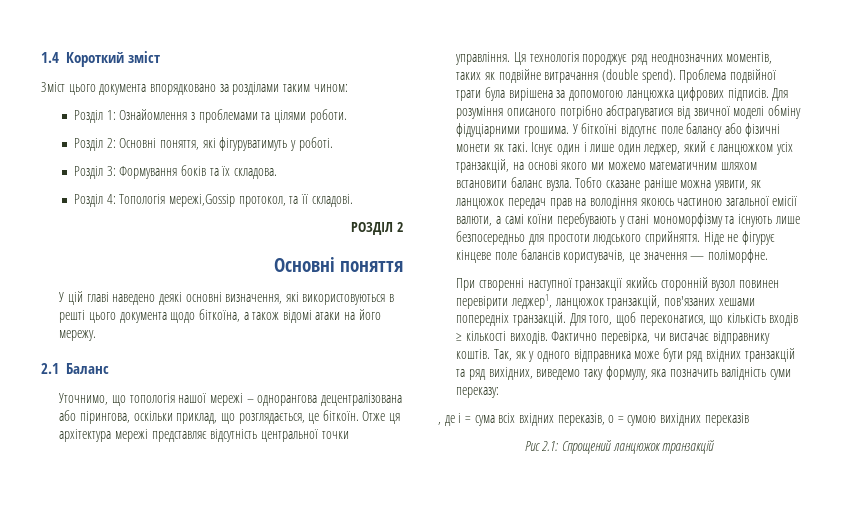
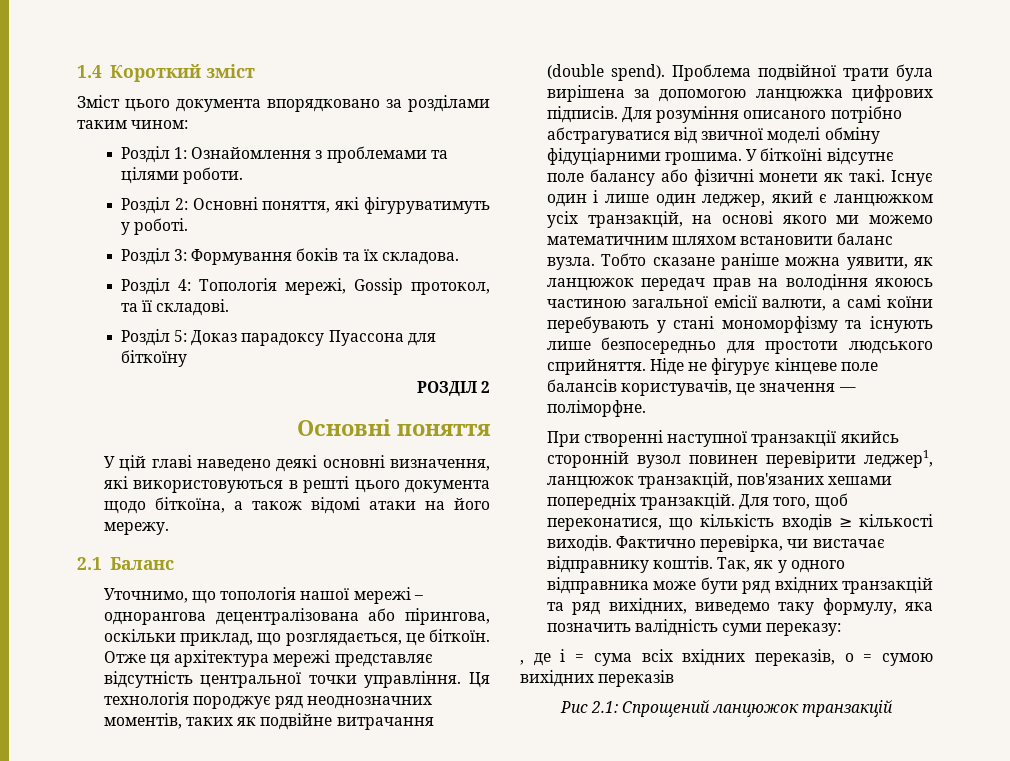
- Розділ 4: Топологія мережі,Gossip протокол, та її складові.
+ Розділ 4: Топологія мережі, Gossip протокол, та її складові.
+ Розділ 5: Доказ парадоксу Пуассона для біткоїну

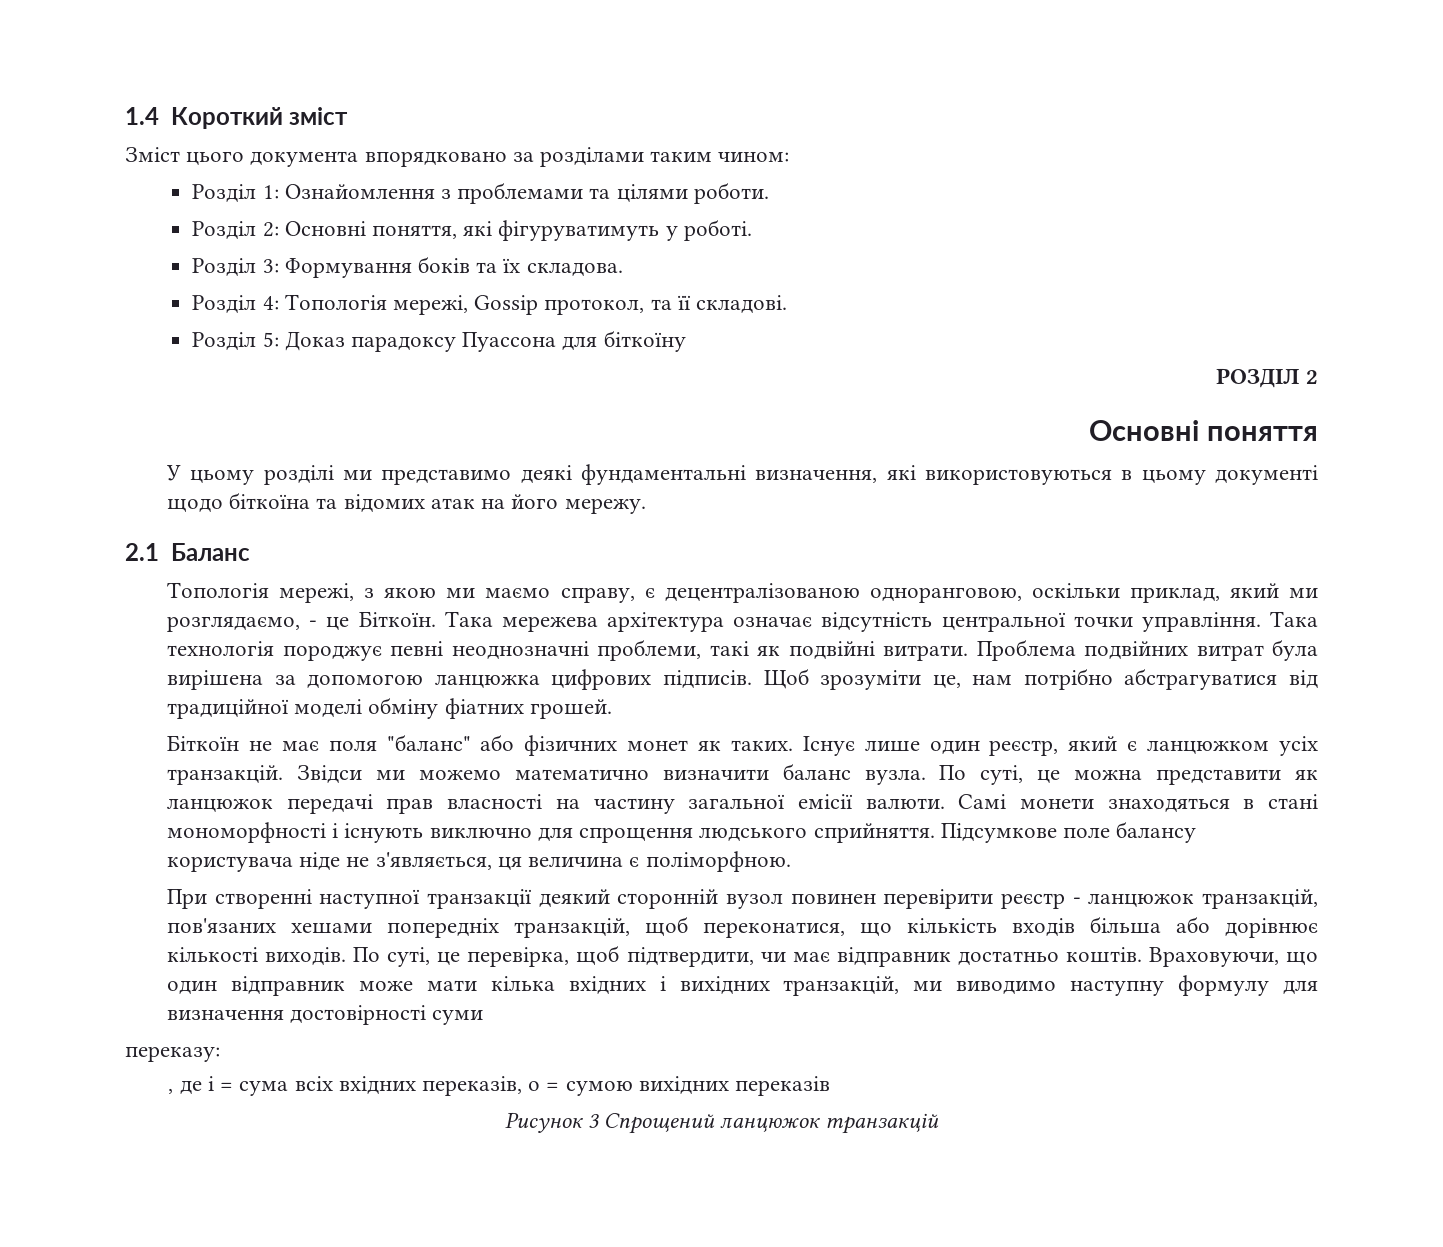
- У цій главі наведено деякі основні визначення, які використовуються в решті цього документа щодо біткоїна, а також відомі атаки на його мережу.
+ У цьому розділі ми представимо деякі фундаментальні визначення, які використовуються в цьому документі щодо біткоїна та відомих атак на його мережу.
- Уточнимо, що топологія нашої мережі – однорангова децентралізована або пірингова, оскільки приклад, що розглядається, це біткоїн. Отже ця архітектура мережі представляє відсутність центральної точки управління.
+ Топологія мережі, з якою ми маємо справу, є децентралізованою одноранговою, оскільки приклад, який ми розглядаємо, - це Біткоїн. Така мережева архітектура означає відсутність центральної точки управління.
- Ця технологія породжує ряд неоднозначних моментів, таких як подвійне витрачання (double spend). Проблема подвійної трати була вирішена за допомогою ланцюжка цифрових підписів.
+ Така технологія породжує певні неоднозначні проблеми, такі як подвійні витрати. Проблема подвійних витрат була вирішена за допомогою ланцюжка цифрових підписів.
- Для розуміння описаного потрібно абстрагуватися від звичної моделі обміну фідуціарними грошима. У біткоїні відсутнє поле балансу або фізичні монети як такі. Існує один і лише один леджер, який є ланцюжком усіх транзакцій, на основі якого ми можемо математичним шляхом встановити баланс вузла. Тобто сказане раніше можна уявити, як ланцюжок передач прав на володіння якоюсь частиною загальної емісії валюти, а самі коїни перебувають у стані мономорфізму та існують лише безпосередньо для простоти людського сприйняття. Ніде не фігурує кінцеве поле балансів користувачів, це значення — поліморфне.
+ Щоб зрозуміти це, нам потрібно абстрагуватися від традиційної моделі обміну фіатних грошей.
+ Біткоїн не має поля "баланс" або фізичних монет як таких. Існує лише один реєстр, який є ланцюжком усіх транзакцій. Звідси ми можемо математично визначити баланс вузла. По суті, це можна представити як ланцюжок передачі прав власності на частину загальної емісії валюти. Самі монети знаходяться в стані мономорфності і існують виключно для спрощення людського сприйняття. Підсумкове поле балансу користувача ніде не з'являється, ця величина є поліморфною.
- При створенні наступної транзакції якийсь сторонній вузол повинен перевірити леджер1, ланцюжок транзакцій, пов'язаних хешами попередніх транзакцій. Для того, щоб переконатися, що кількість входів ≥ кількості виходів. Фактично перевірка, чи вистачає відправнику коштів. Так, як у одного відправника може бути ряд вхідних транзакцій та ряд вихідних, виведемо таку формулу, яка позначить валідність суми переказу:
+ При створенні наступної транзакції деякий сторонній вузол повинен перевірити реєстр - ланцюжок транзакцій, пов'язаних хешами попередніх транзакцій, щоб переконатися, що кількість входів більша або дорівнює кількості виходів. По суті, це перевірка, щоб підтвердити, чи має відправник достатньо коштів. Враховуючи, що один відправник може мати кілька вхідних і вихідних транзакцій, ми виводимо наступну формулу для визначення достовірності суми
+ переказу:
- Рис 2.1: Спрощений ланцюжок транзакцій
+ Рисунок 3 Спрощений ланцюжок транзакцій

